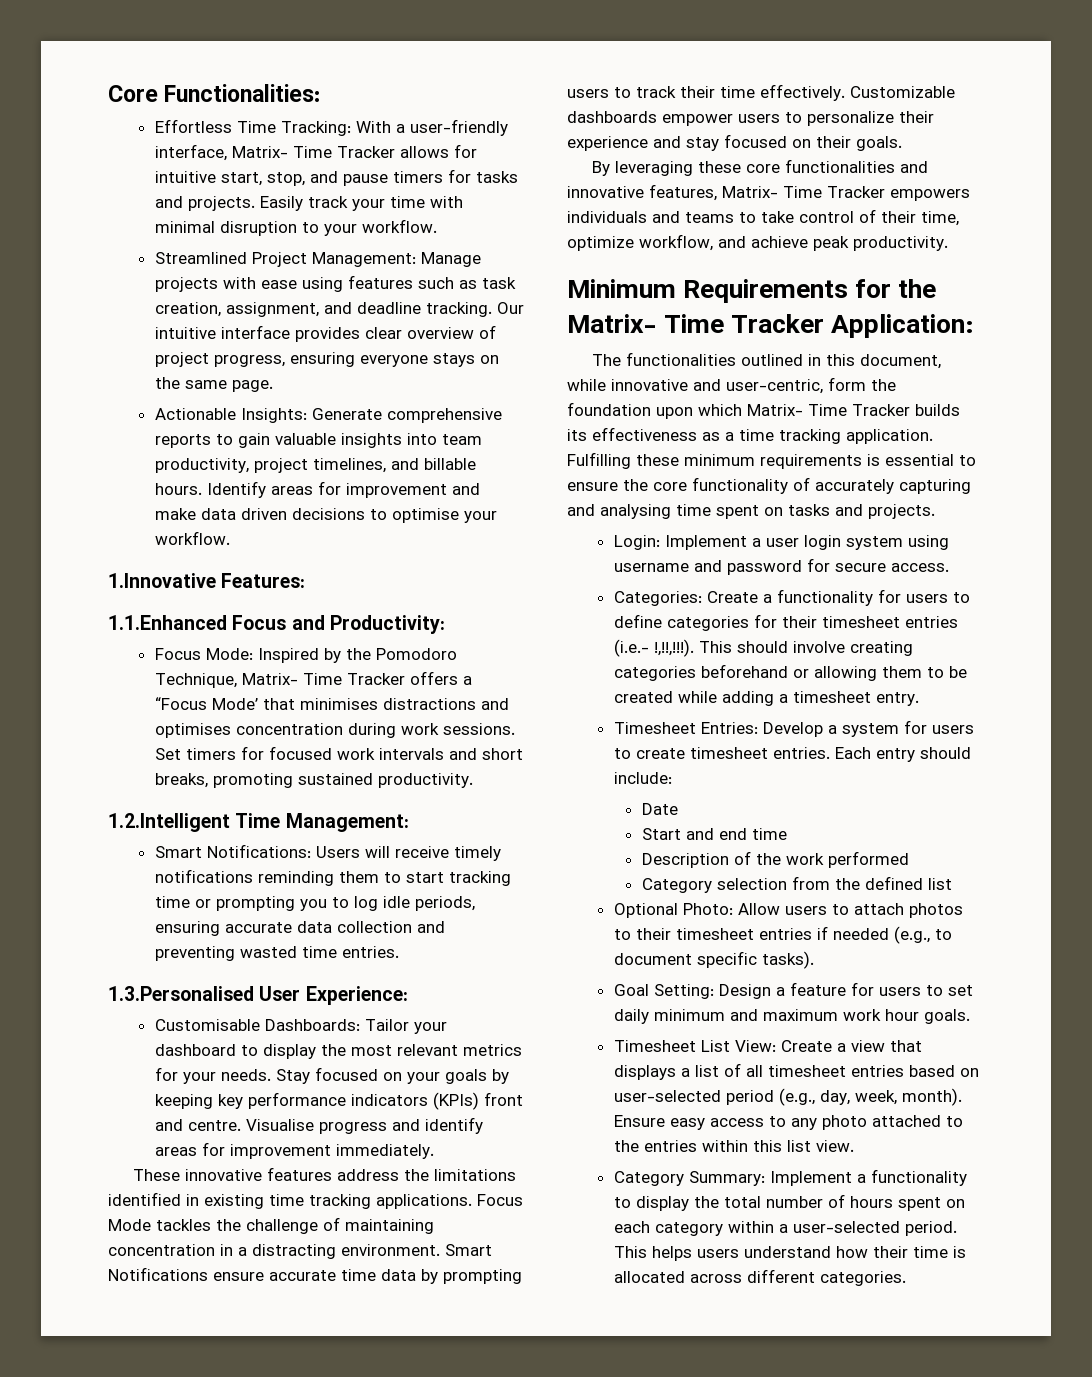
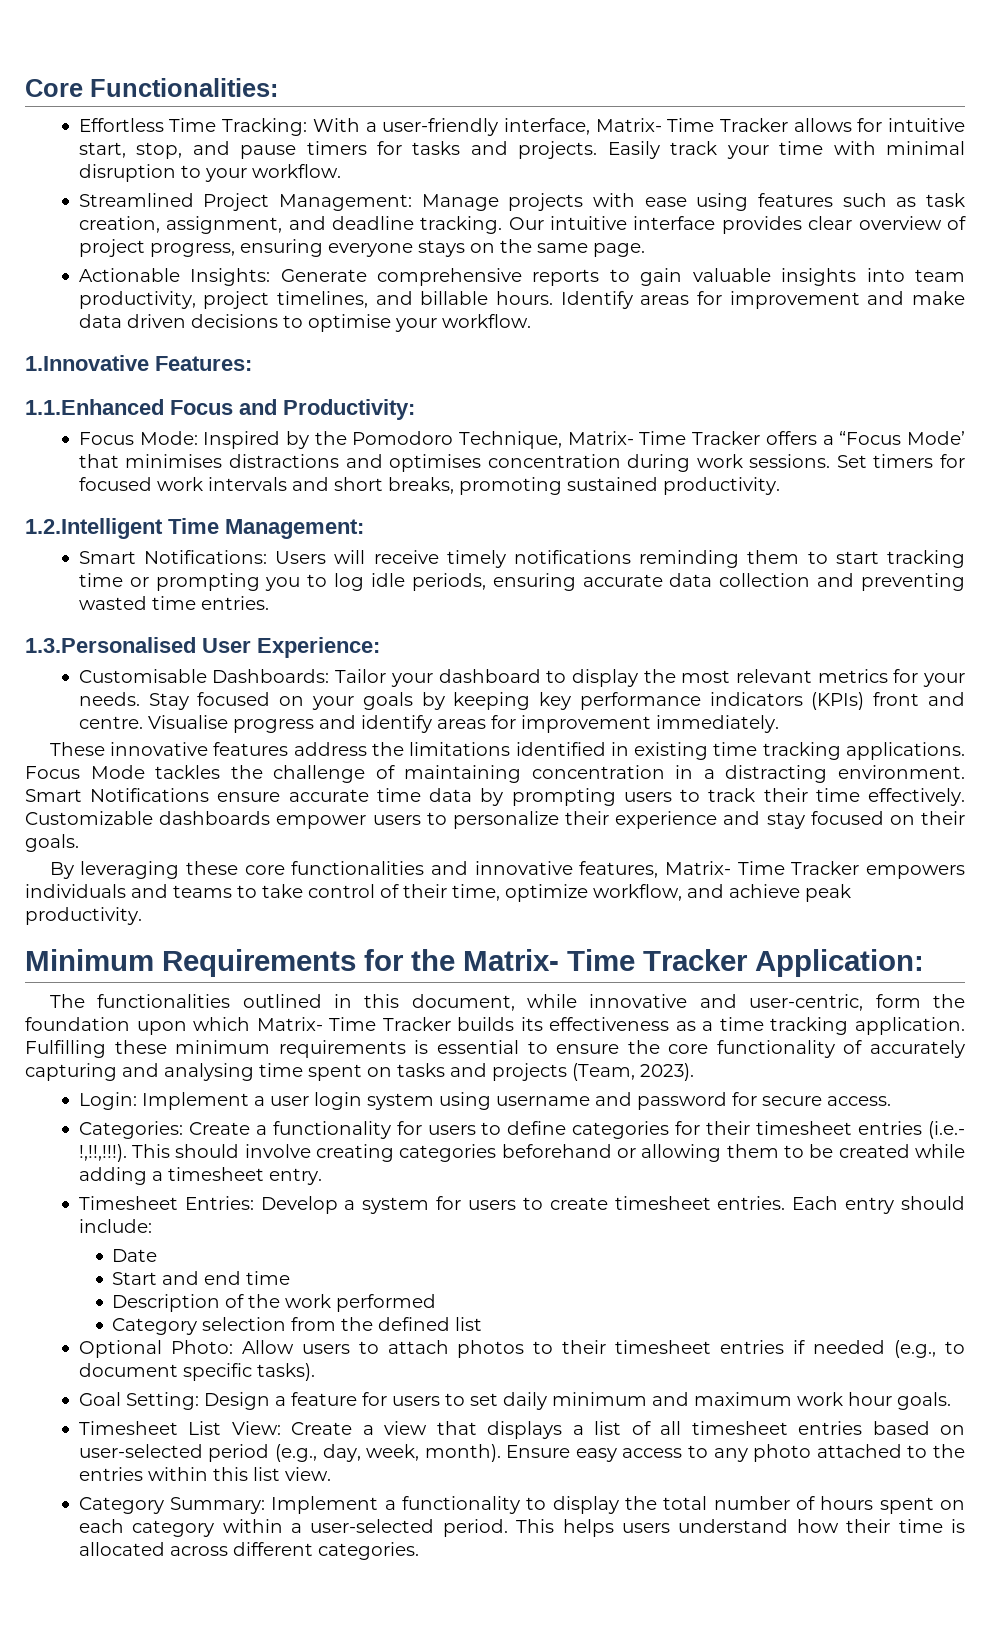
- Fulfilling these minimum requirements is essential to ensure the core functionality of accurately capturing and analysing time spent on tasks and projects.
+ Fulfilling these minimum requirements is essential to ensure the core functionality of accurately capturing and analysing time spent on tasks and projects (Team, 2023).

